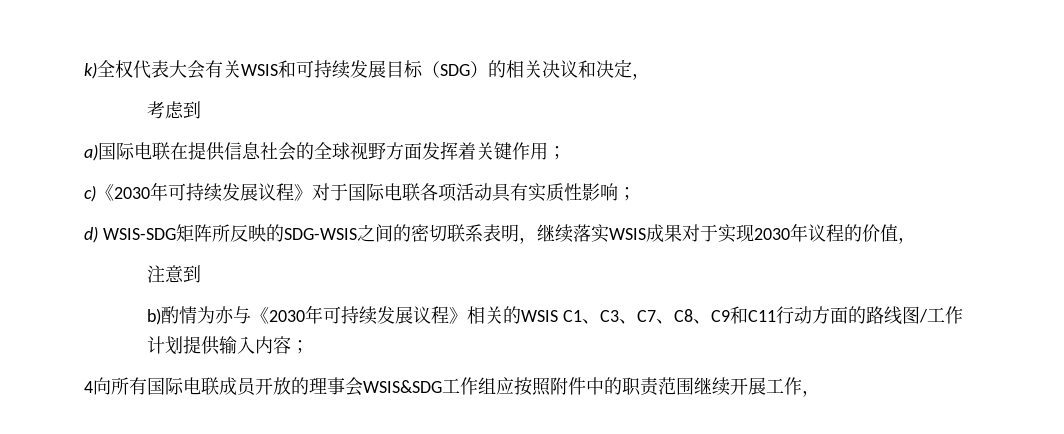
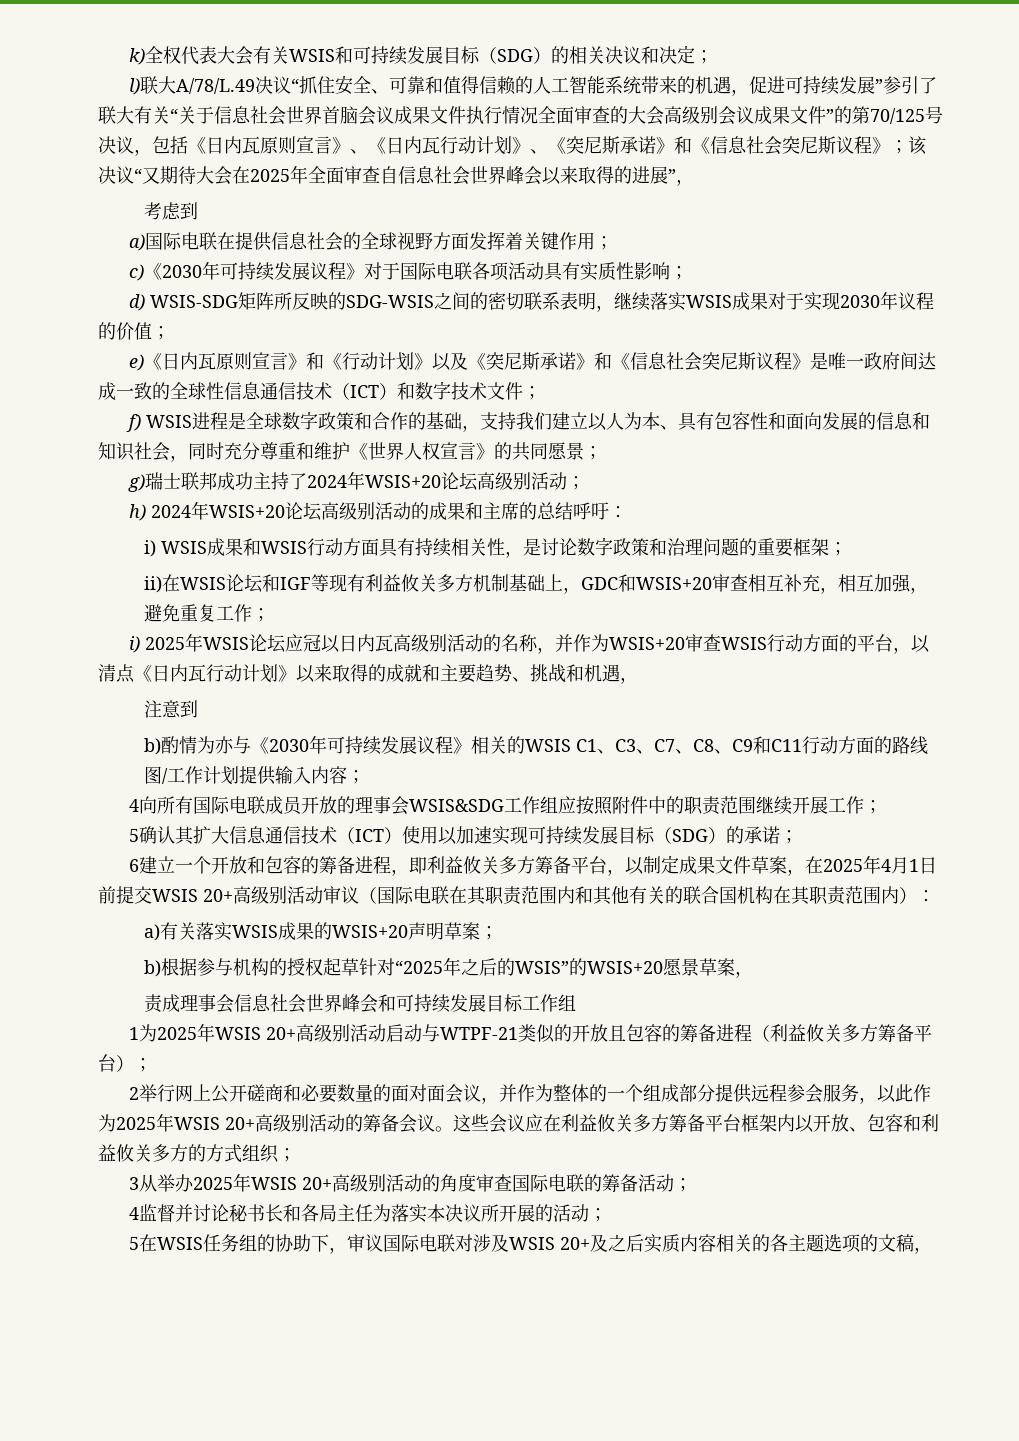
- k)全权代表大会有关WSIS和可持续发展目标（SDG）的相关决议和决定，
+ k)全权代表大会有关WSIS和可持续发展目标（SDG）的相关决议和决定；
+ l)联大A/78/L.49决议“抓住安全、可靠和值得信赖的人工智能系统带来的机遇，促进可持续发展”参引了联大有关“关于信息社会世界首脑会议成果文件执行情况全面审查的大会高级别会议成果文件”的第70/125号决议，包括《日内瓦原则宣言》、《日内瓦行动计划》、《突尼斯承诺》和《信息社会突尼斯议程》；该决议“又期待大会在2025年全面审查自信息社会世界峰会以来取得的进展”，
- d) WSIS-SDG矩阵所反映的SDG-WSIS之间的密切联系表明，继续落实WSIS成果对于实现2030年议程的价值，
+ d) WSIS-SDG矩阵所反映的SDG-WSIS之间的密切联系表明，继续落实WSIS成果对于实现2030年议程的价值；
+ e)《日内瓦原则宣言》和《行动计划》以及《突尼斯承诺》和《信息社会突尼斯议程》是唯一政府间达成一致的全球性信息通信技术（ICT）和数字技术文件；
+ f) WSIS进程是全球数字政策和合作的基础，支持我们建立以人为本、具有包容性和面向发展的信息和知识社会，同时充分尊重和维护《世界人权宣言》的共同愿景；
+ g)瑞士联邦成功主持了2024年WSIS+20论坛高级别活动；
+ h) 2024年WSIS+20论坛高级别活动的成果和主席的总结呼吁：
+ i) WSIS成果和WSIS行动方面具有持续相关性，是讨论数字政策和治理问题的重要框架；
+ ii)在WSIS论坛和IGF等现有利益攸关多方机制基础上，GDC和WSIS+20审查相互补充，相互加强，避免重复工作；
+ i) 2025年WSIS论坛应冠以日内瓦高级别活动的名称，并作为WSIS+20审查WSIS行动方面的平台，以清点《日内瓦行动计划》以来取得的成就和主要趋势、挑战和机遇，
- 4向所有国际电联成员开放的理事会WSIS&SDG工作组应按照附件中的职责范围继续开展工作，
+ 4向所有国际电联成员开放的理事会WSIS&SDG工作组应按照附件中的职责范围继续开展工作；
+ 5确认其扩大信息通信技术（ICT）使用以加速实现可持续发展目标（SDG）的承诺；
+ 6建立一个开放和包容的筹备进程，即利益攸关多方筹备平台，以制定成果文件草案，在2025年4月1日前提交WSIS 20+高级别活动审议（国际电联在其职责范围内和其他有关的联合国机构在其职责范围内）：
+ a)有关落实WSIS成果的WSIS+20声明草案；
+ b)根据参与机构的授权起草针对“2025年之后的WSIS”的WSIS+20愿景草案，
+ 责成理事会信息社会世界峰会和可持续发展目标工作组
+ 1为2025年WSIS 20+高级别活动启动与WTPF-21类似的开放且包容的筹备进程（利益攸关多方筹备平台）；
+ 2举行网上公开磋商和必要数量的面对面会议，并作为整体的一个组成部分提供远程参会服务，以此作为2025年WSIS 20+高级别活动的筹备会议。这些会议应在利益攸关多方筹备平台框架内以开放、包容和利益攸关多方的方式组织；
+ 3从举办2025年WSIS 20+高级别活动的角度审查国际电联的筹备活动；
+ 4监督并讨论秘书长和各局主任为落实本决议所开展的活动；
+ 5在WSIS任务组的协助下，审议国际电联对涉及WSIS 20+及之后实质内容相关的各主题选项的文稿，

